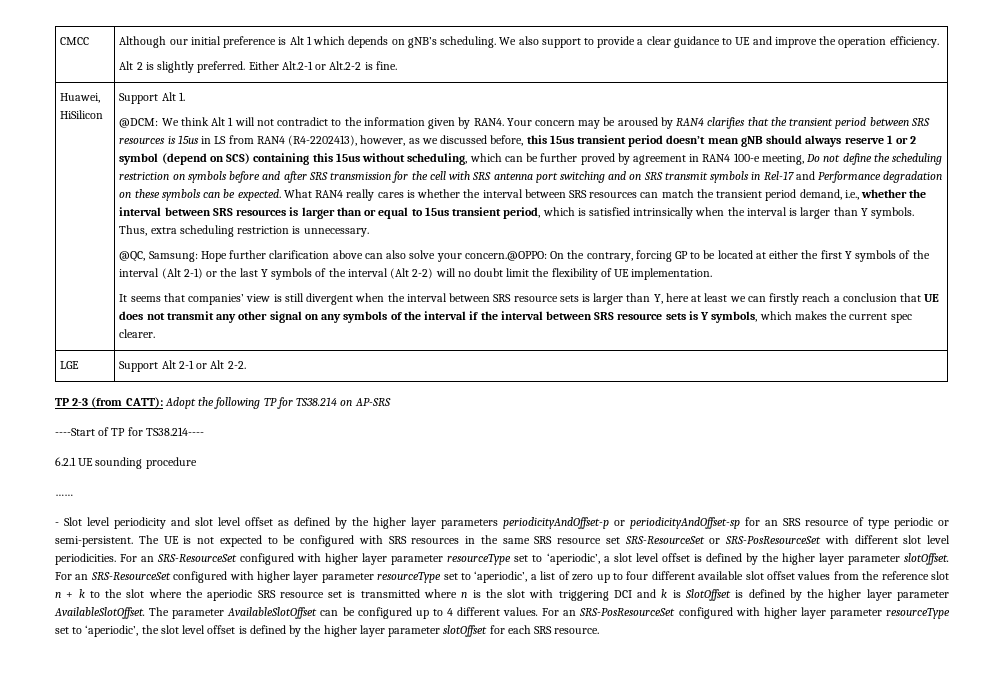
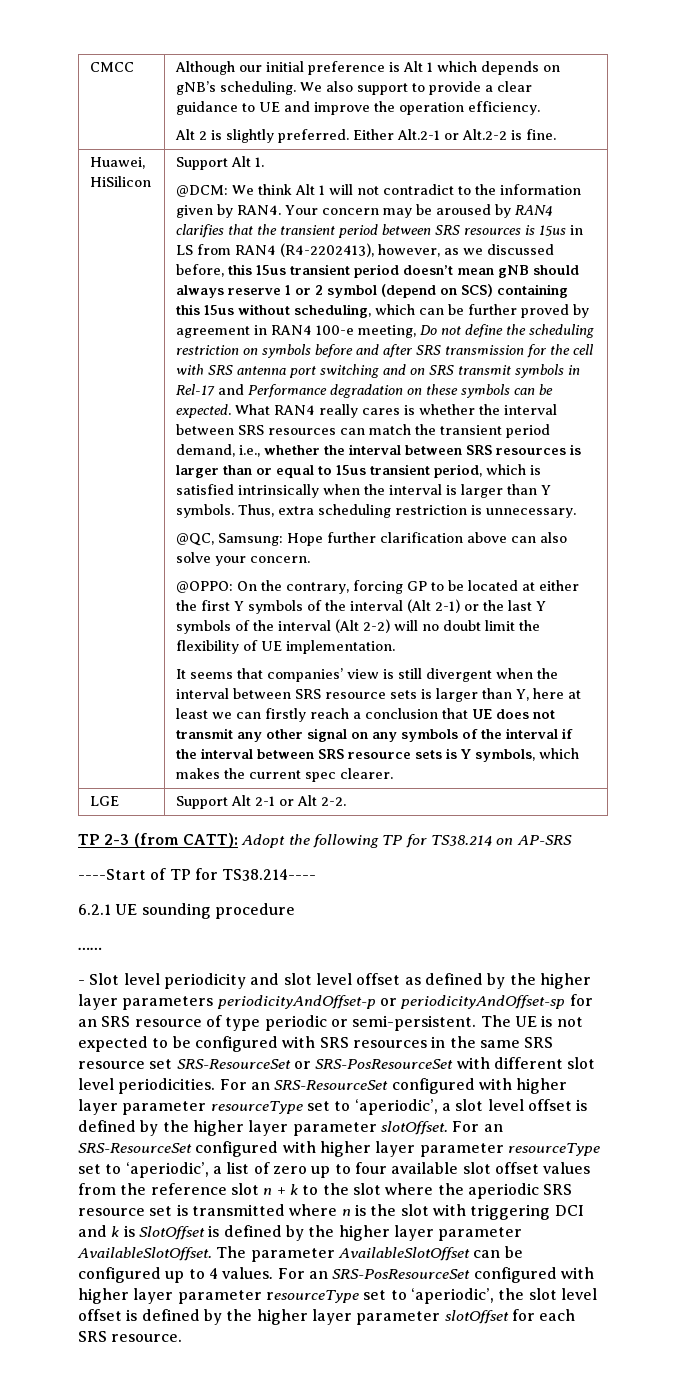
- @QC, Samsung: Hope further clarification above can also solve your concern.@OPPO: On the contrary, forcing GP to be located at either the first Y symbols of the interval (Alt 2-1) or the last Y symbols of the interval (Alt 2-2) will no doubt limit the flexibility of UE implementation.
+ @QC, Samsung: Hope further clarification above can also solve your concern.
+ @OPPO: On the contrary, forcing GP to be located at either the first Y symbols of the interval (Alt 2-1) or the last Y symbols of the interval (Alt 2-2) will no doubt limit the flexibility of UE implementation.
- For an SRS-ResourceSet configured with higher layer parameter resourceType set to ‘aperiodic’, a list of zero up to four different available slot offset values from the reference slot n + k to the slot where the aperiodic SRS resource set is transmitted where n is the slot with triggering DCI and k is SlotOffset is defined by the higher layer parameter AvailableSlotOffset.
+ For an SRS-ResourceSet configured with higher layer parameter resourceType set to ‘aperiodic’, a list of zero up to four available slot offset values from the reference slot n + k to the slot where the aperiodic SRS resource set is transmitted where n is the slot with triggering DCI and k is SlotOffset is defined by the higher layer parameter AvailableSlotOffset.
- The parameter AvailableSlotOffset can be configured up to 4 different values.
+ The parameter AvailableSlotOffset can be configured up to 4 values.

